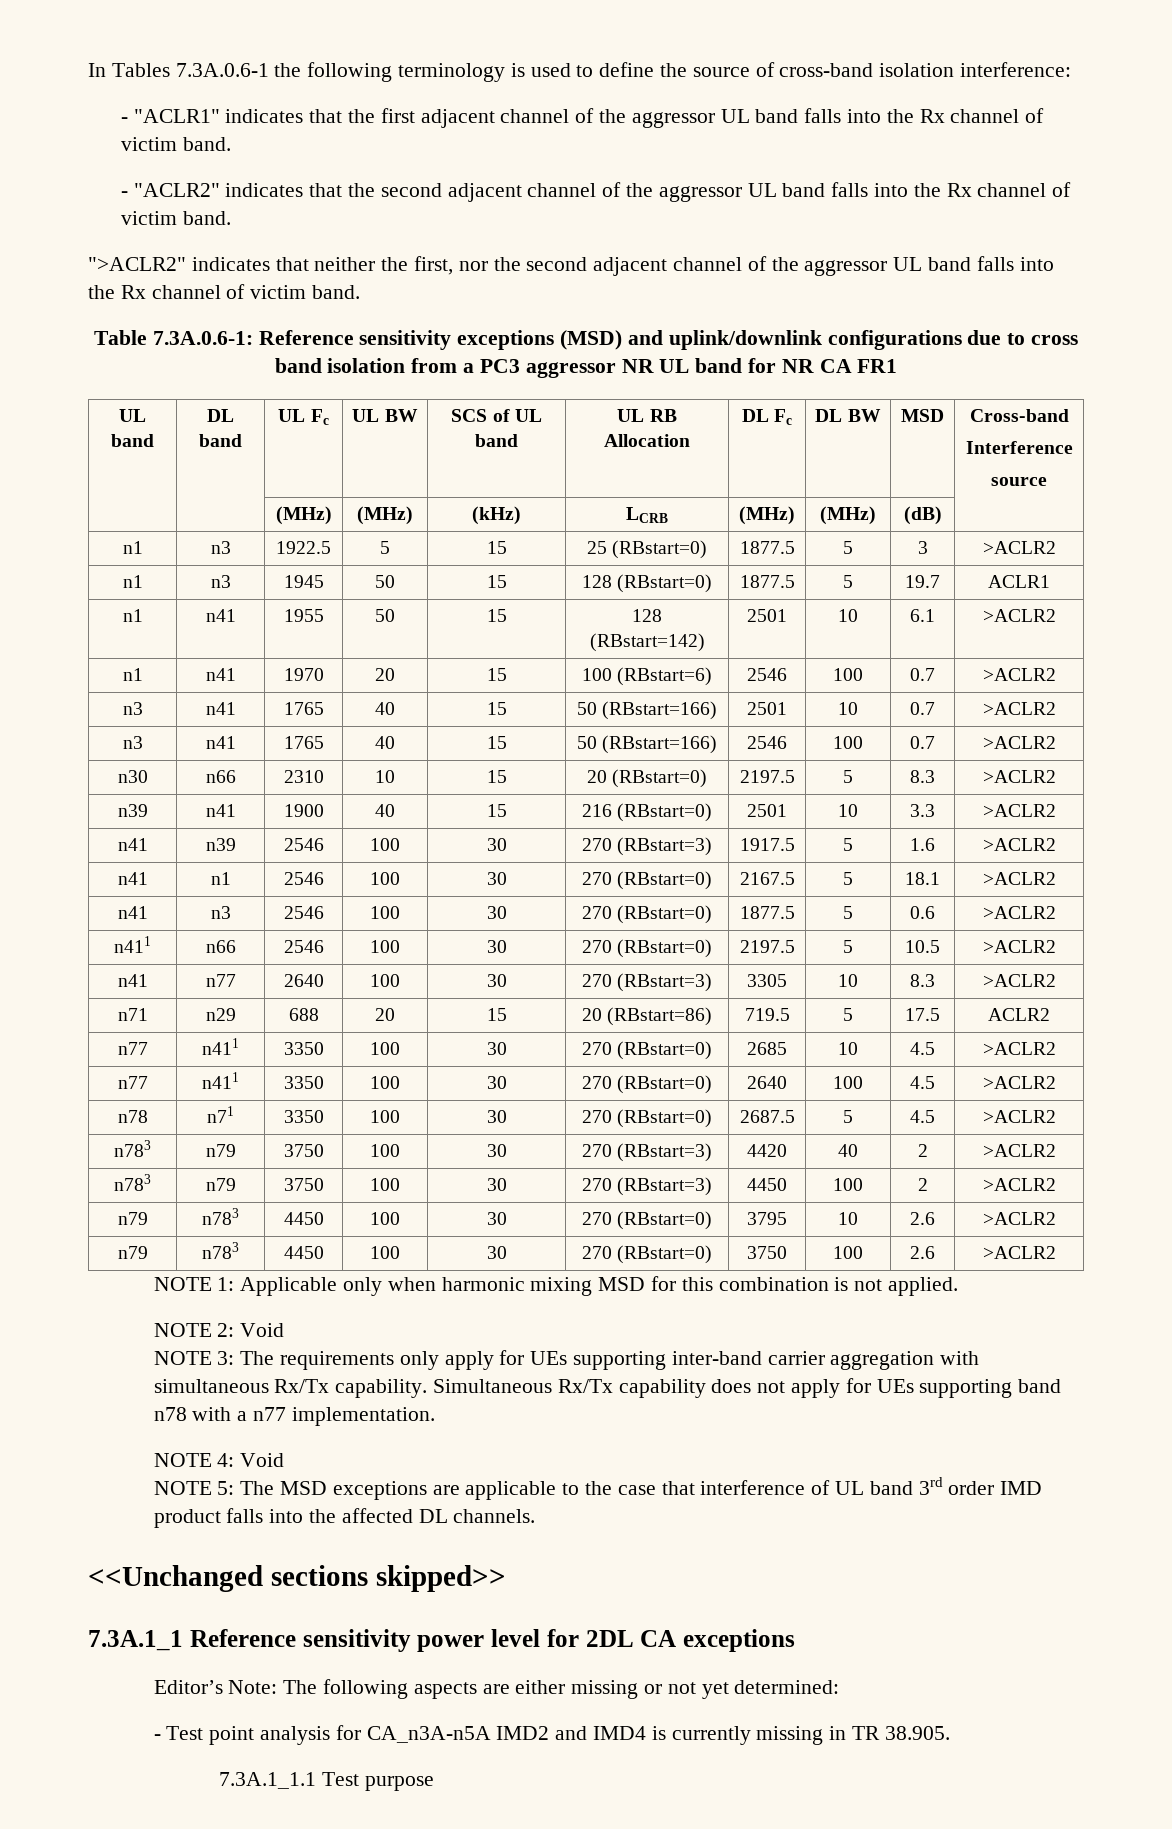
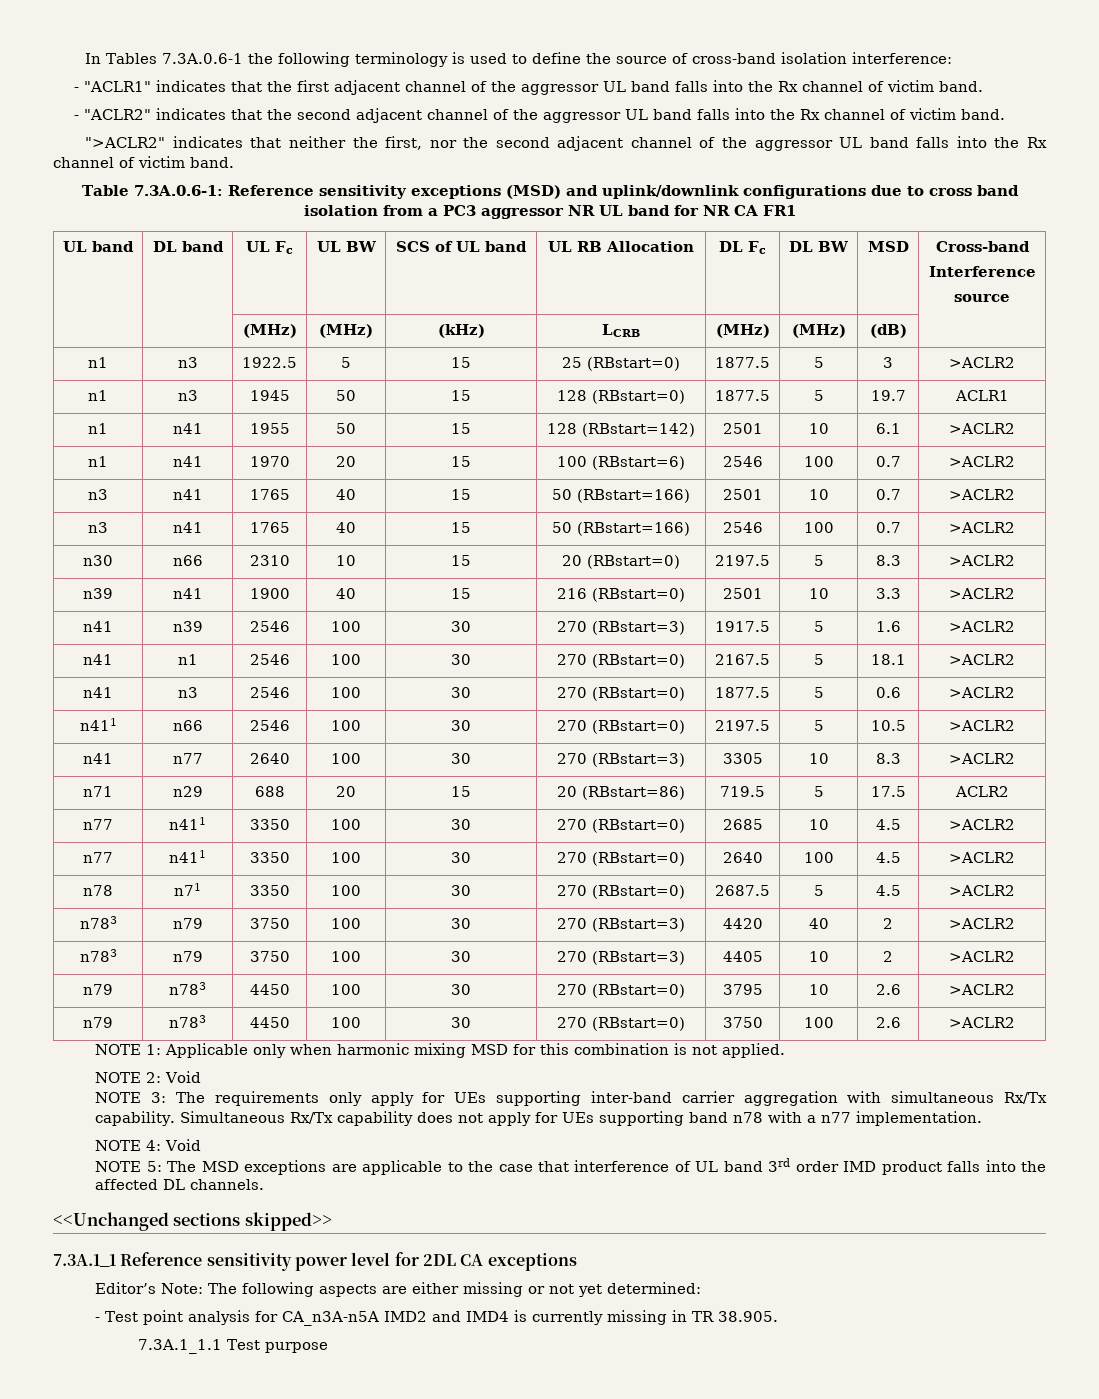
- n783 | n79 | 3750 | 100 | 30 | 270 (RBstart=3) | 4450 | 100 | 2 | >ACLR2
+ n783 | n79 | 3750 | 100 | 30 | 270 (RBstart=3) | 4405 | 10 | 2 | >ACLR2

